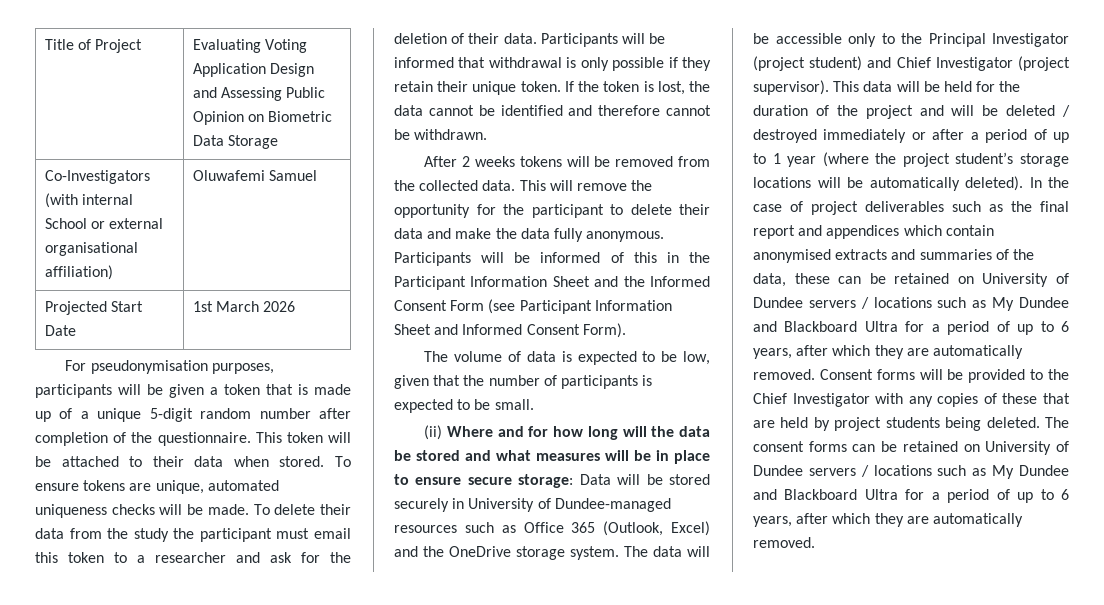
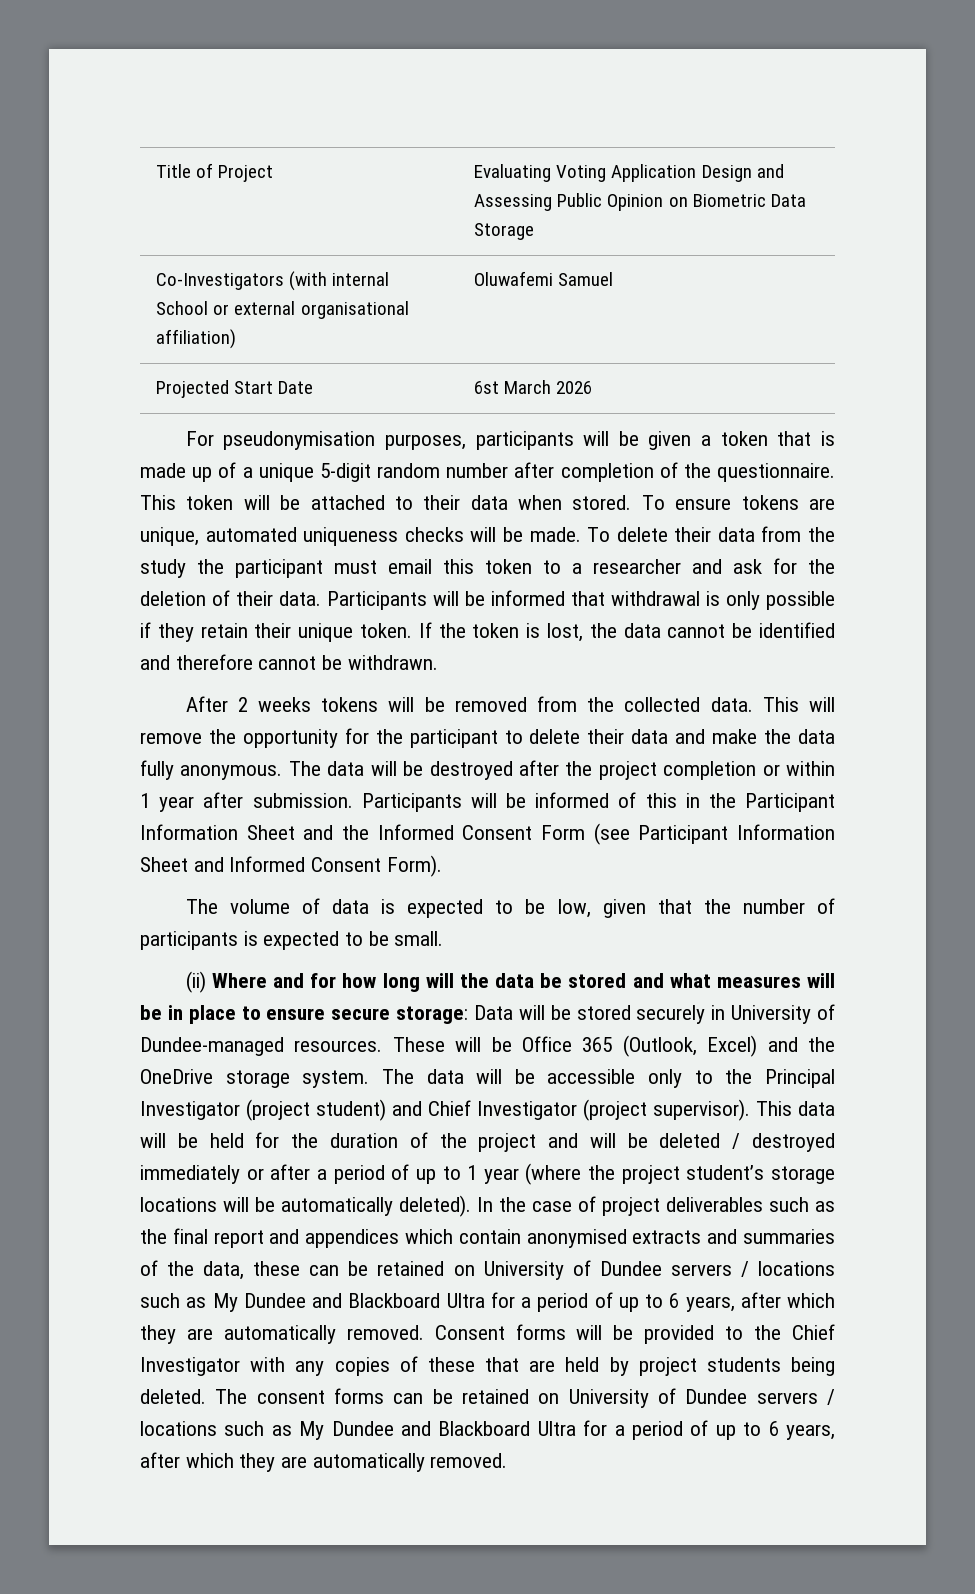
- Projected Start Date | 1st March 2026
+ Projected Start Date | 6st March 2026
+ The data will be destroyed after the project completion or within 1 year after submission.
- (ii) Where and for how long will the data be stored and what measures will be in place to ensure secure storage: Data will be stored securely in University of Dundee-managed resources such as Office 365 (Outlook, Excel) and the OneDrive storage system.
+ (ii) Where and for how long will the data be stored and what measures will be in place to ensure secure storage: Data will be stored securely in University of Dundee-managed resources. These will be Office 365 (Outlook, Excel) and the OneDrive storage system.

